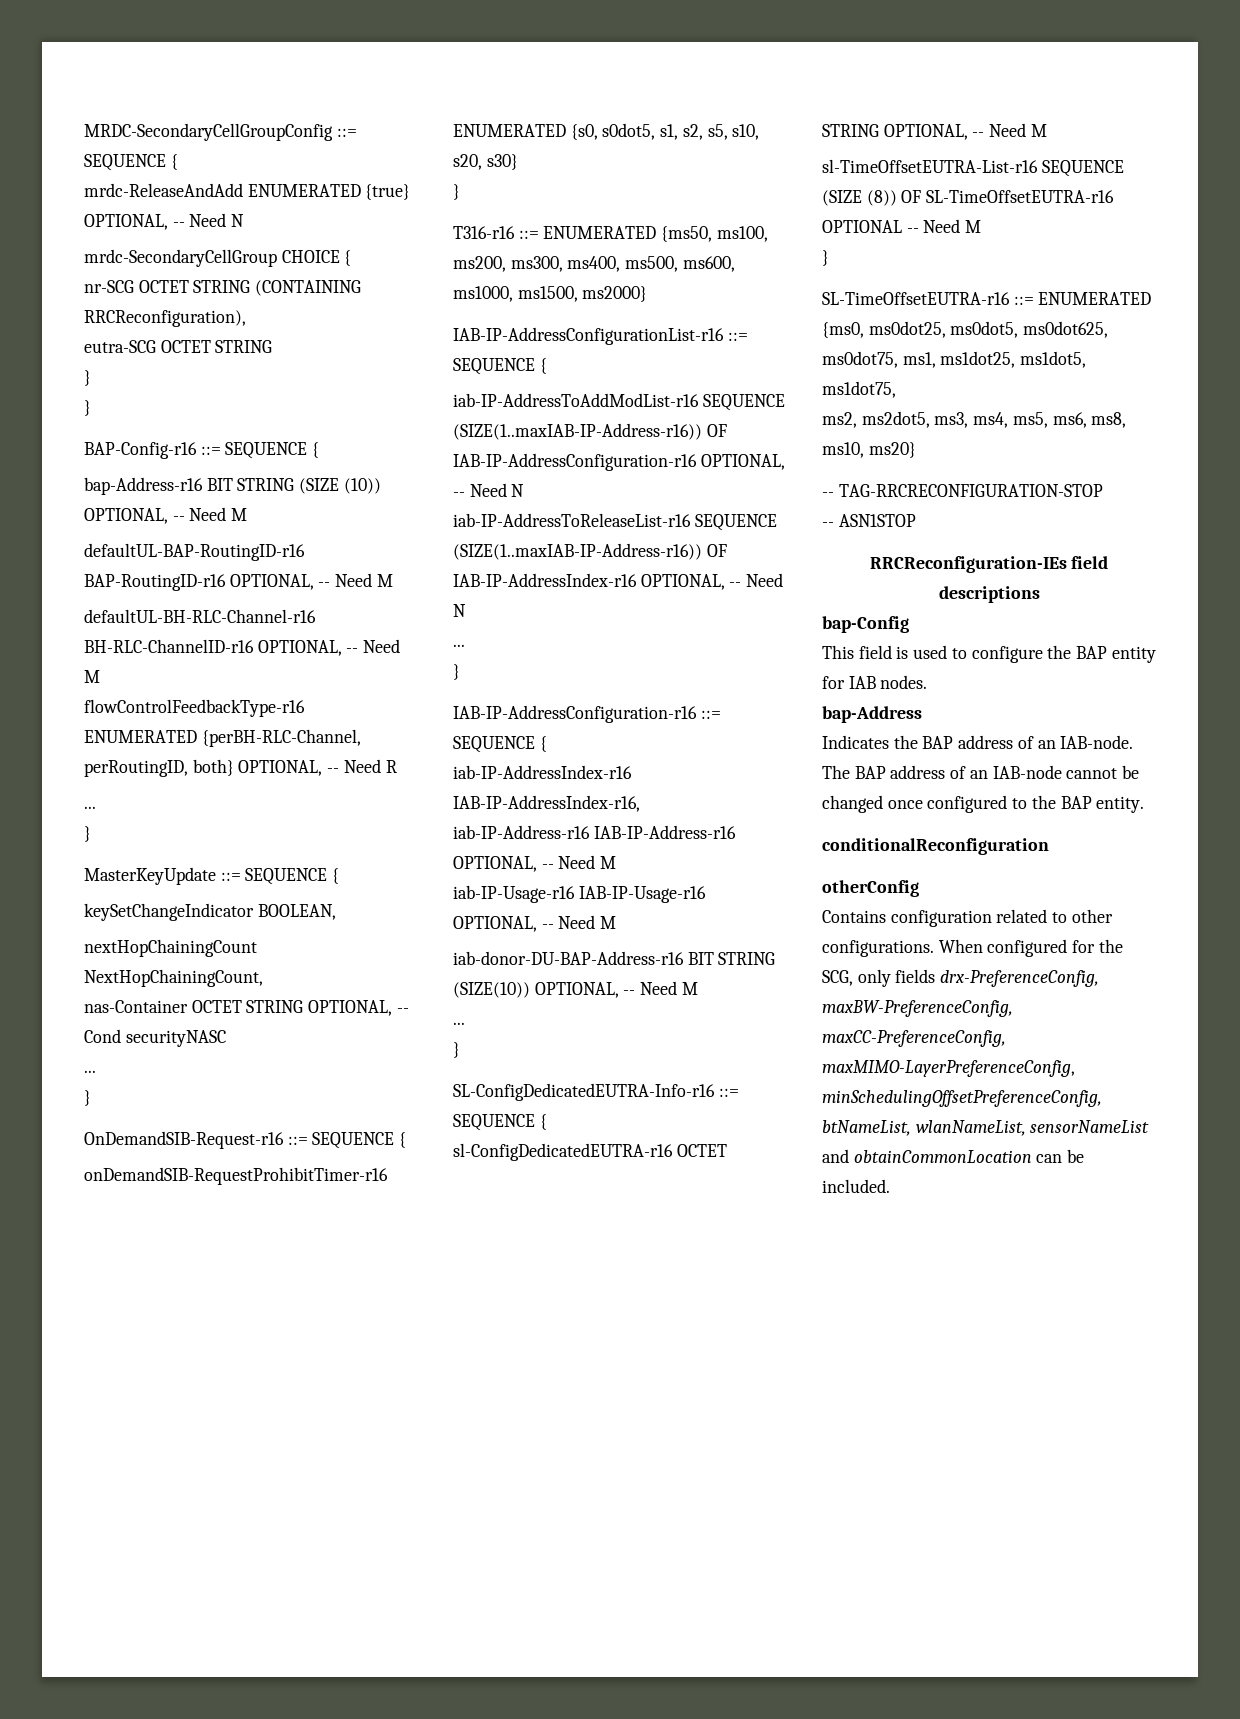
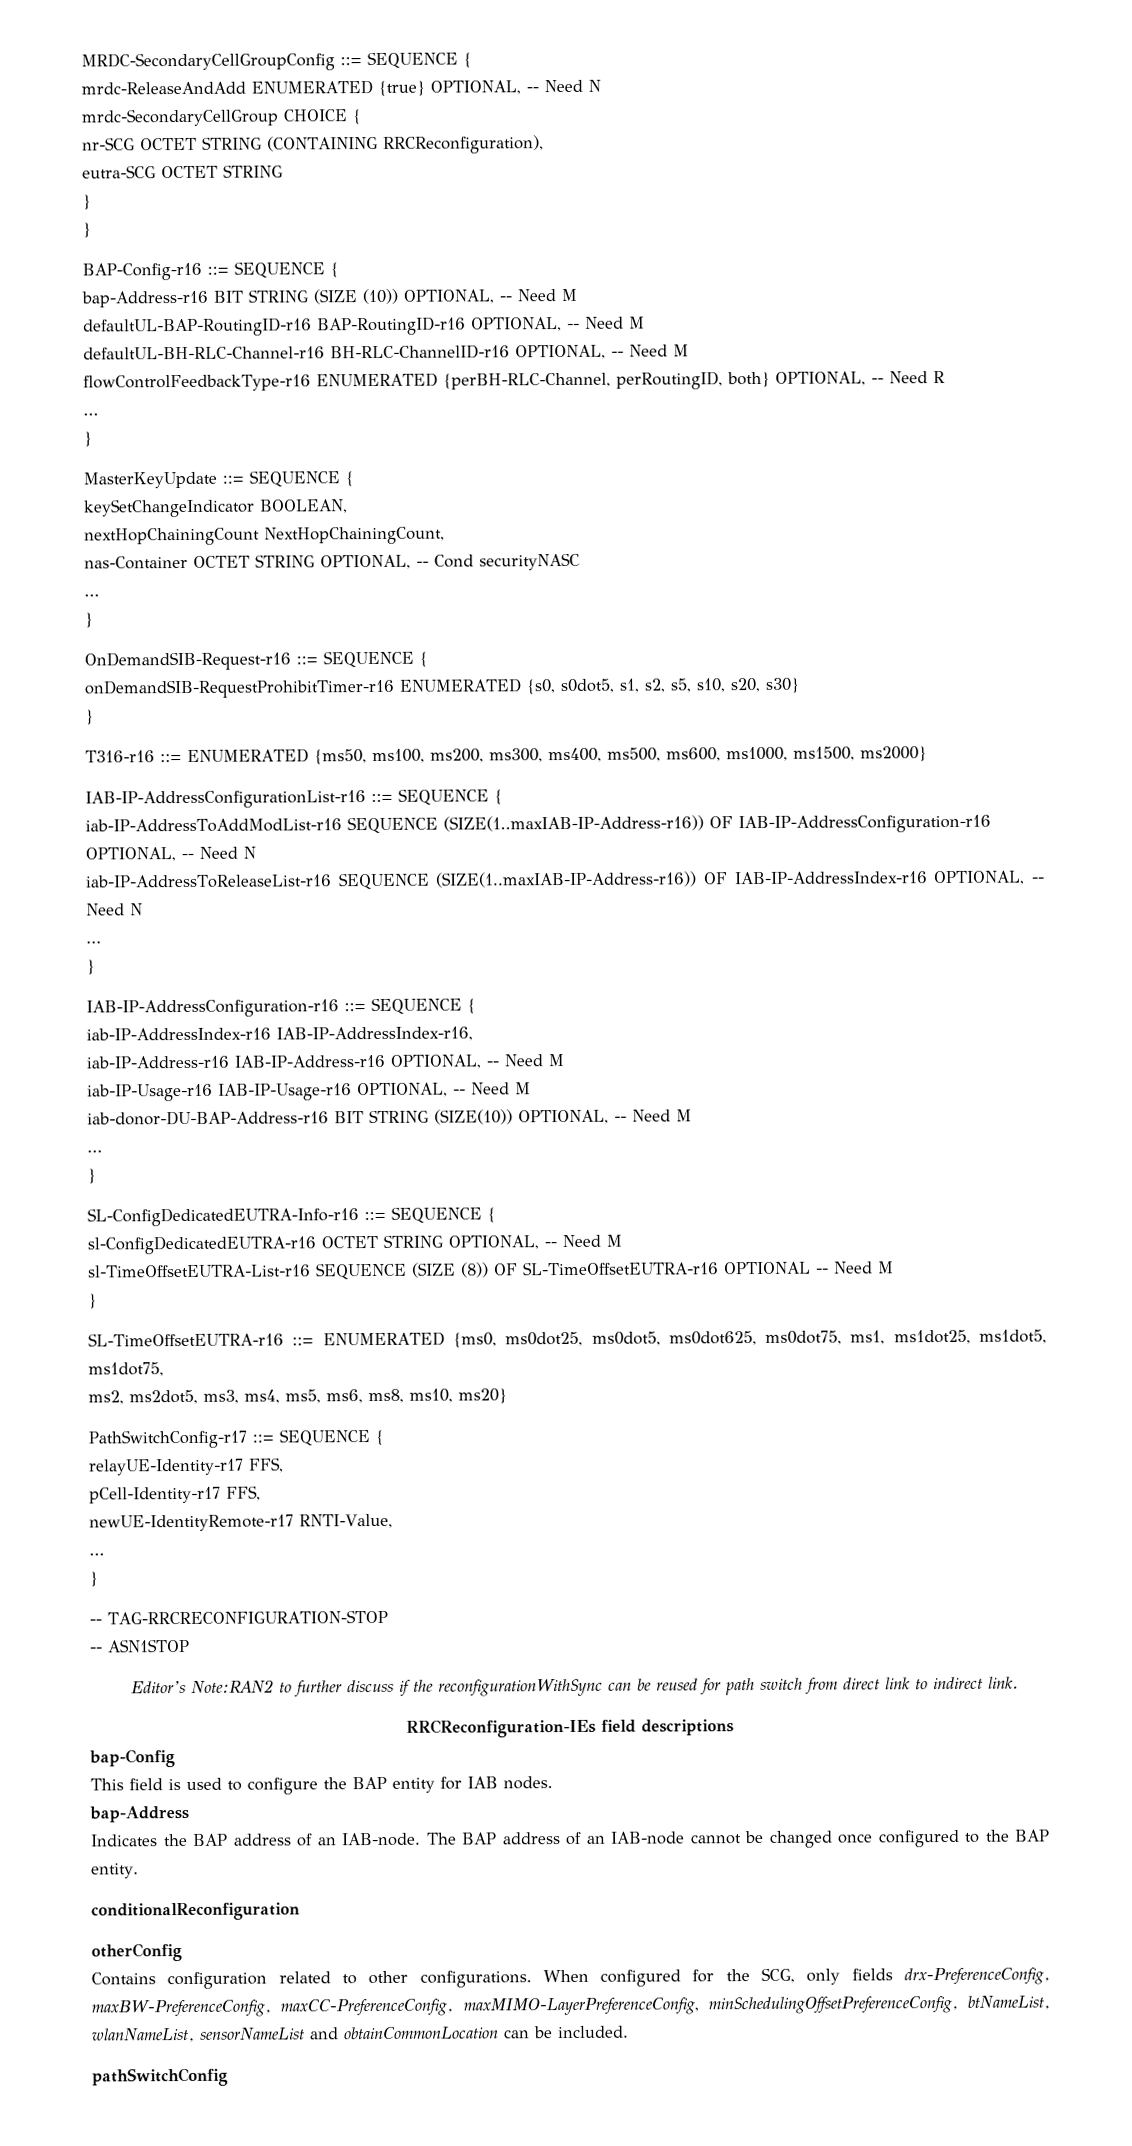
+ PathSwitchConfig-r17 ::= SEQUENCE {
+ relayUE-Identity-r17 FFS,
+ pCell-Identity-r17 FFS,
+ newUE-IdentityRemote-r17 RNTI-Value,
+ ...
+ }
  -- TAG-RRCRECONFIGURATION-STOP
  -- ASN1STOP
+ Editor’s Note:RAN2 to further discuss if the reconfigurationWithSync can be reused for path switch from direct link to indirect link.
+ pathSwitchConfig

